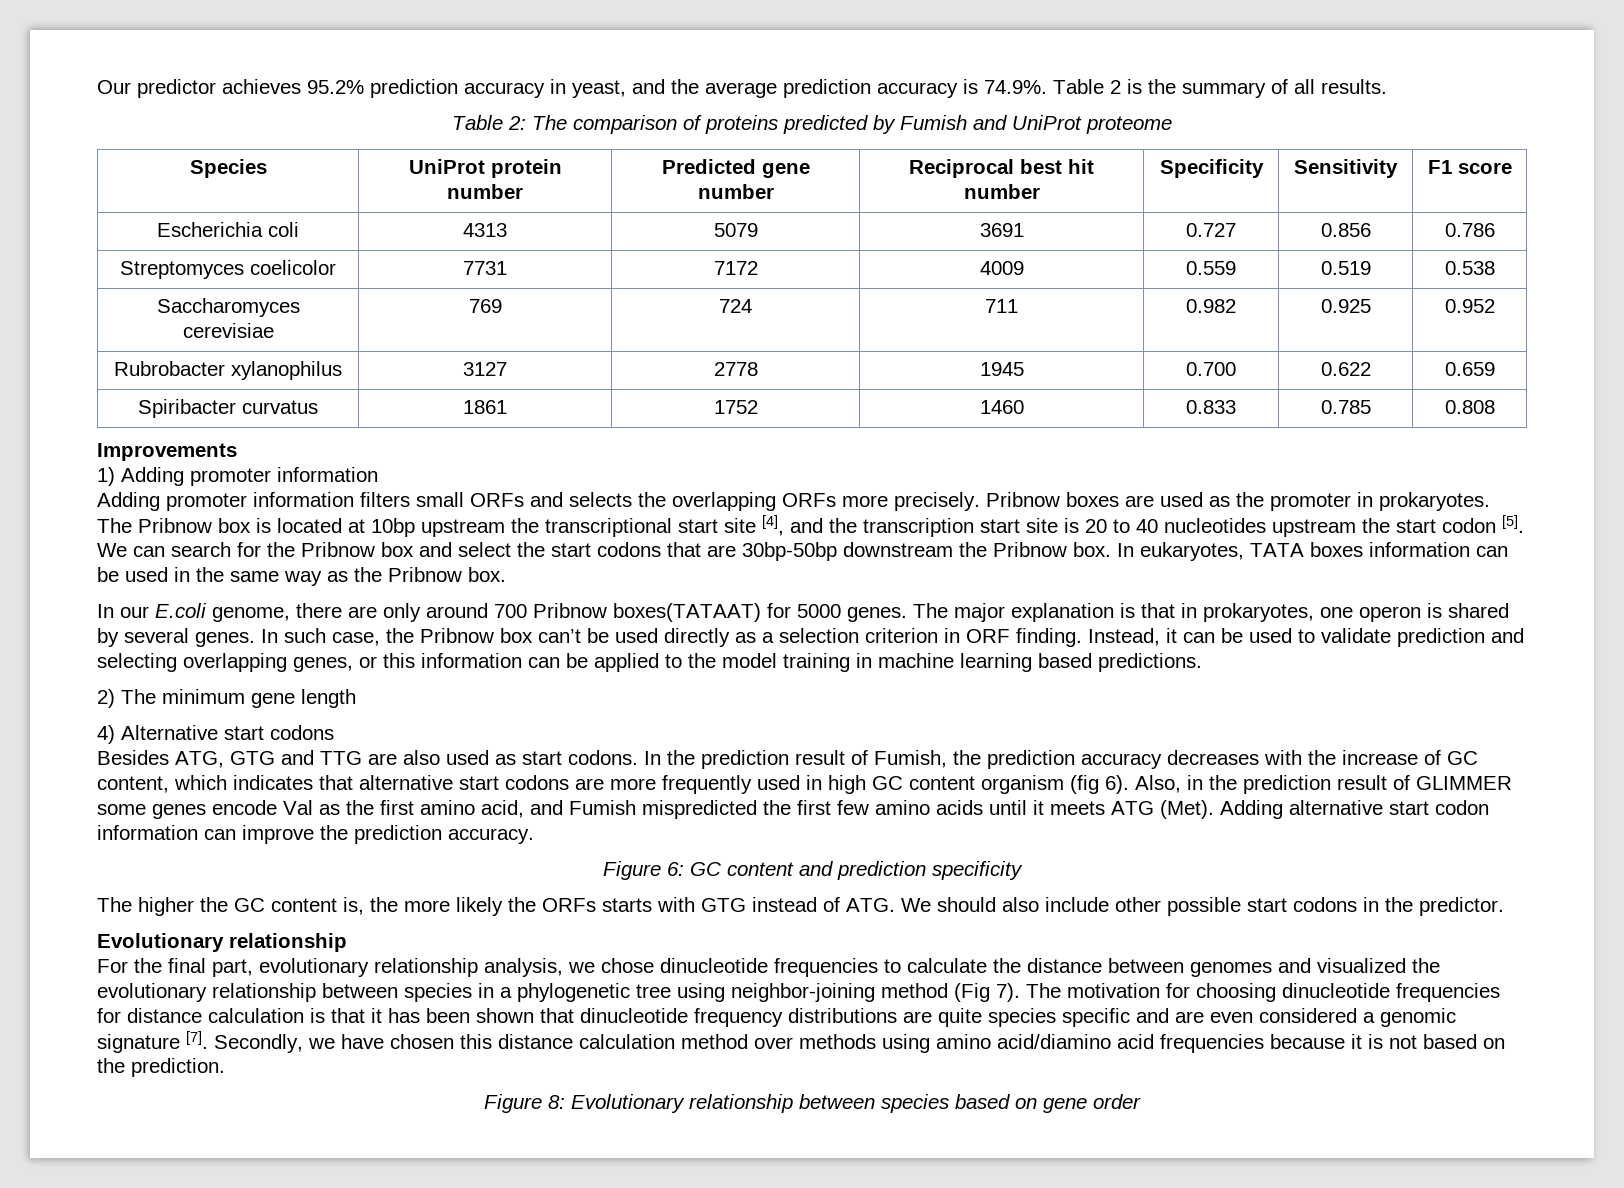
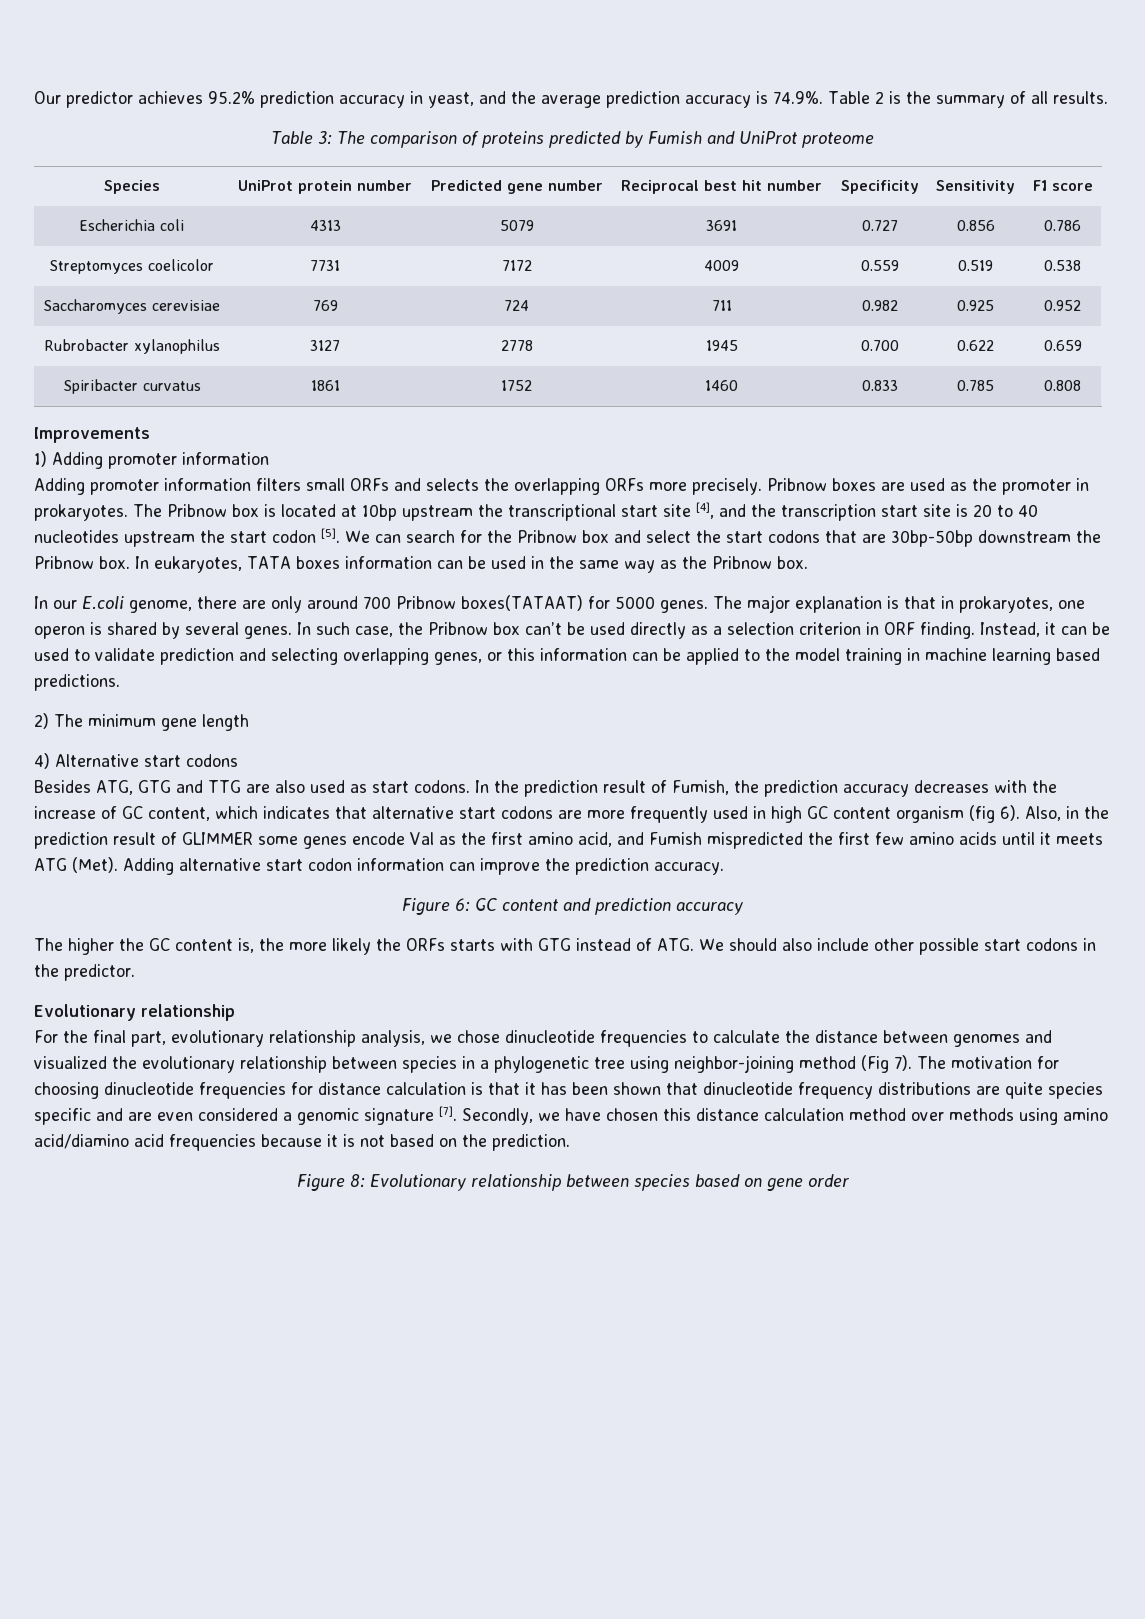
- Table 2: The comparison of proteins predicted by Fumish and UniProt proteome
+ Table 3: The comparison of proteins predicted by Fumish and UniProt proteome
- Figure 6: GC content and prediction specificity
+ Figure 6: GC content and prediction accuracy

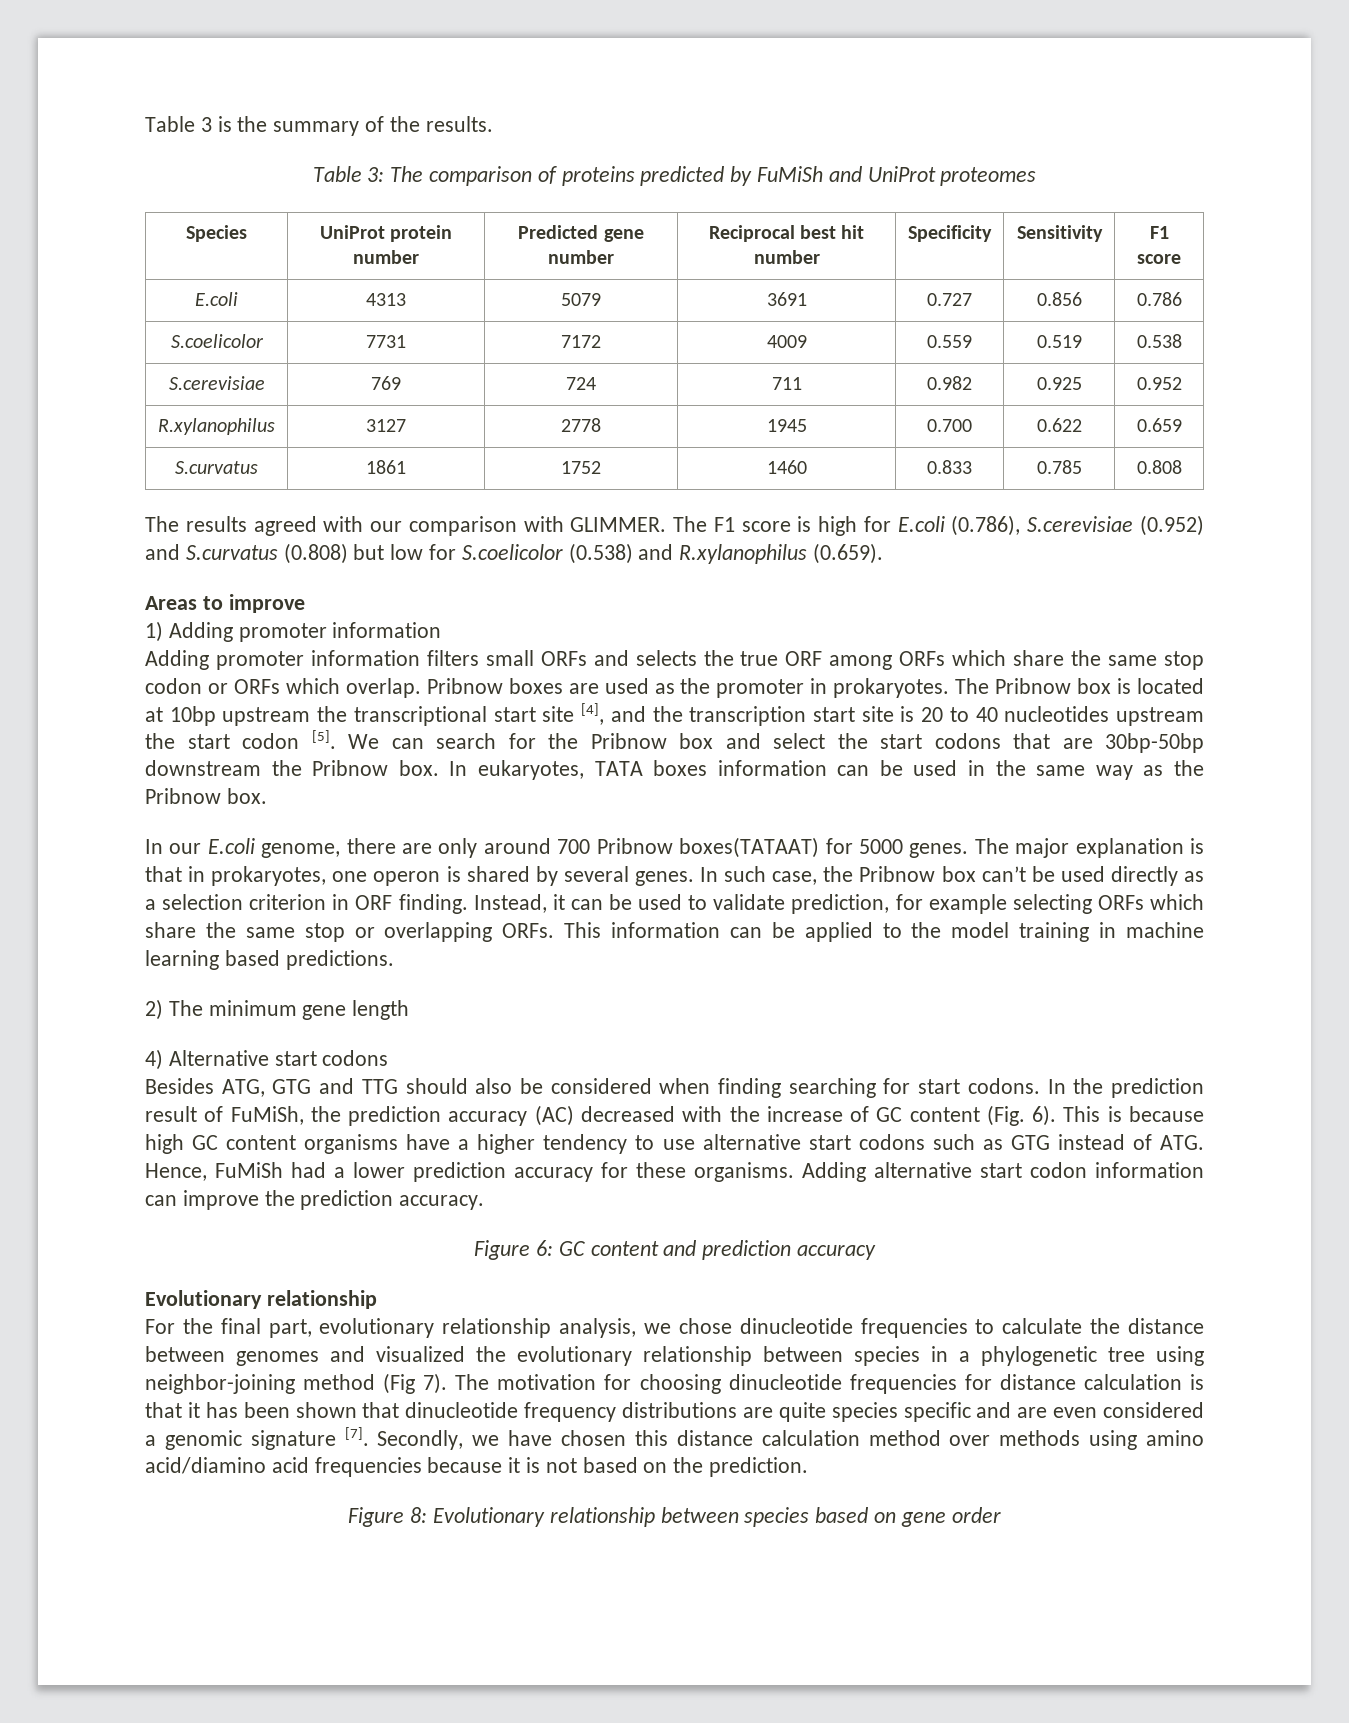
- Our predictor achieves 95.2% prediction accuracy in yeast, and the average prediction accuracy is 74.9%. Table 2 is the summary of all results.
+ Table 3 is the summary of the results.
- Table 3: The comparison of proteins predicted by Fumish and UniProt proteome
+ Table 3: The comparison of proteins predicted by FuMiSh and UniProt proteomes
- Escherichia coli | 4313 | 5079 | 3691 | 0.727 | 0.856 | 0.786
+ E.coli | 4313 | 5079 | 3691 | 0.727 | 0.856 | 0.786
- Streptomyces coelicolor | 7731 | 7172 | 4009 | 0.559 | 0.519 | 0.538
+ S.coelicolor | 7731 | 7172 | 4009 | 0.559 | 0.519 | 0.538
- Saccharomyces cerevisiae | 769 | 724 | 711 | 0.982 | 0.925 | 0.952
+ S.cerevisiae | 769 | 724 | 711 | 0.982 | 0.925 | 0.952
- Rubrobacter xylanophilus | 3127 | 2778 | 1945 | 0.700 | 0.622 | 0.659
+ R.xylanophilus | 3127 | 2778 | 1945 | 0.700 | 0.622 | 0.659
- Spiribacter curvatus | 1861 | 1752 | 1460 | 0.833 | 0.785 | 0.808
+ S.curvatus | 1861 | 1752 | 1460 | 0.833 | 0.785 | 0.808
- Improvements
+ The results agreed with our comparison with GLIMMER. The F1 score is high for E.coli (0.786), S.cerevisiae (0.952) and S.curvatus (0.808) but low for S.coelicolor (0.538) and R.xylanophilus (0.659).
+ Areas to improve
- Adding promoter information filters small ORFs and selects the overlapping ORFs more precisely.
+ Adding promoter information filters small ORFs and selects the true ORF among ORFs which share the same stop codon or ORFs which overlap.
- Instead, it can be used to validate prediction and selecting overlapping genes, or this information can be applied to the model training in machine learning based predictions.
+ Instead, it can be used to validate prediction, for example selecting ORFs which share the same stop or overlapping ORFs. This information can be applied to the model training in machine learning based predictions.
- Besides ATG, GTG and TTG are also used as start codons.
+ Besides ATG, GTG and TTG should also be considered when finding searching for start codons.
- In the prediction result of Fumish, the prediction accuracy decreases with the increase of GC content, which indicates that alternative start codons are more frequently used in high GC content organism (fig 6). Also, in the prediction result of GLIMMER some genes encode Val as the first amino acid, and Fumish mispredicted the first few amino acids until it meets ATG (Met).
+ In the prediction result of FuMiSh, the prediction accuracy (AC) decreased with the increase of GC content (Fig. 6). This is because high GC content organisms have a higher tendency to use alternative start codons such as GTG instead of ATG. Hence, FuMiSh had a lower prediction accuracy for these organisms.
- The higher the GC content is, the more likely the ORFs starts with GTG instead of ATG. We should also include other possible start codons in the predictor.

